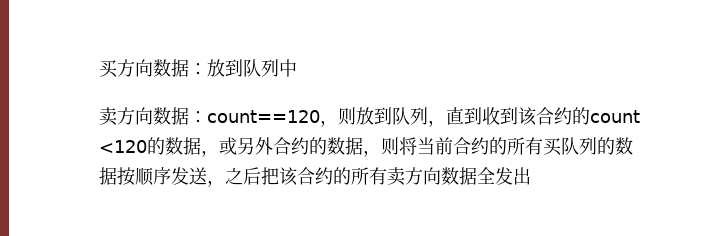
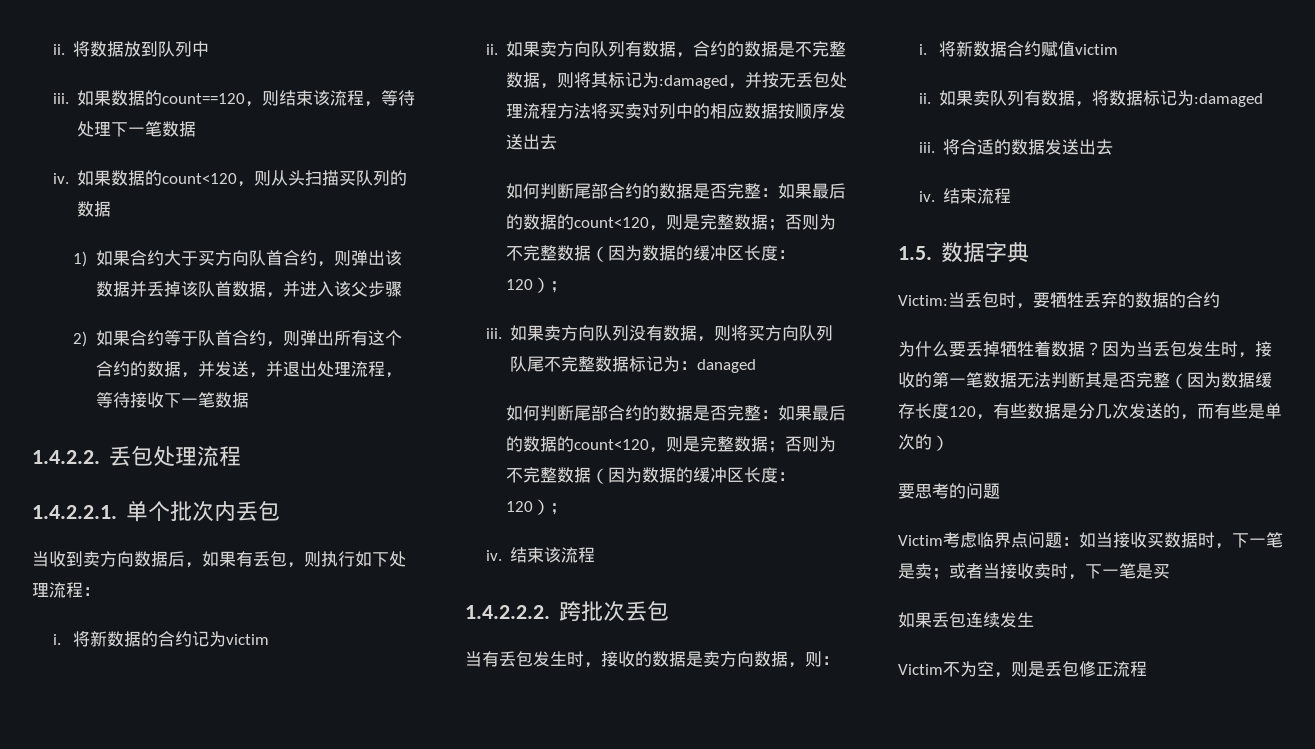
- 买方向数据：放到队列中
+ ii.将数据放到队列中
- 卖方向数据：count==120，则放到队列，直到收到该合约的count <120的数据，或另外合约的数据，则将当前合约的所有买队列的数据按顺序发送，之后把该合约的所有卖方向数据全发出
+ iii.如果数据的count==120，则结束该流程，等待处理下一笔数据
+ iv.如果数据的count<120，则从头扫描买队列的数据
+ 1)如果合约大于买方向队首合约，则弹出该数据并丢掉该队首数据，并进入该父步骤
+ 2)如果合约等于队首合约，则弹出所有这个合约的数据，并发送，并退出处理流程，等待接收下一笔数据
+ 1.4.2.2.丢包处理流程
+ 1.4.2.2.1.单个批次内丢包
+ 当收到卖方向数据后，如果有丢包，则执行如下处理流程：
+ i.将新数据的合约记为victim
+ ii.如果卖方向队列有数据，合约的数据是不完整数据，则将其标记为:damaged，并按无丢包处理流程方法将买卖对列中的相应数据按顺序发送出去
+ 如何判断尾部合约的数据是否完整：如果最后的数据的count<120，则是完整数据；否则为不完整数据（因为数据的缓冲区长度：120）；
+ iii.如果卖方向队列没有数据，则将买方向队列队尾不完整数据标记为：danaged
+ 如何判断尾部合约的数据是否完整：如果最后的数据的count<120，则是完整数据；否则为不完整数据（因为数据的缓冲区长度：120）；
+ iv.结束该流程
+ 1.4.2.2.2.跨批次丢包
+ 当有丢包发生时，接收的数据是卖方向数据，则：
+ i.将新数据合约赋值victim
+ ii.如果卖队列有数据，将数据标记为:damaged
+ iii.将合适的数据发送出去
+ iv.结束流程
+ 1.5.数据字典
+ Victim:当丢包时，要牺牲丢弃的数据的合约
+ 为什么要丢掉牺牲着数据？因为当丢包发生时，接收的第一笔数据无法判断其是否完整（因为数据缓存长度120，有些数据是分几次发送的，而有些是单次的）
+ 要思考的问题
+ Victim考虑临界点问题：如当接收买数据时，下一笔是卖；或者当接收卖时，下一笔是买
+ 如果丢包连续发生
+ Victim不为空，则是丢包修正流程

